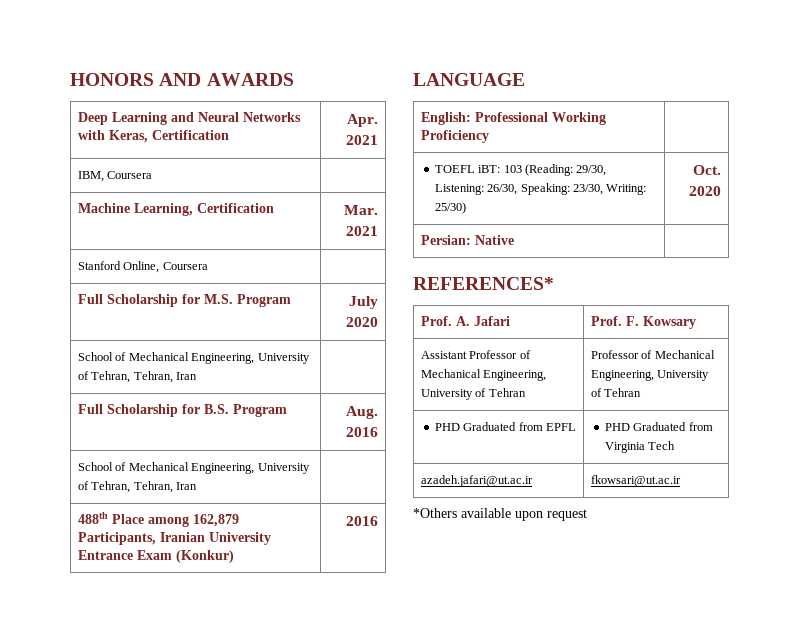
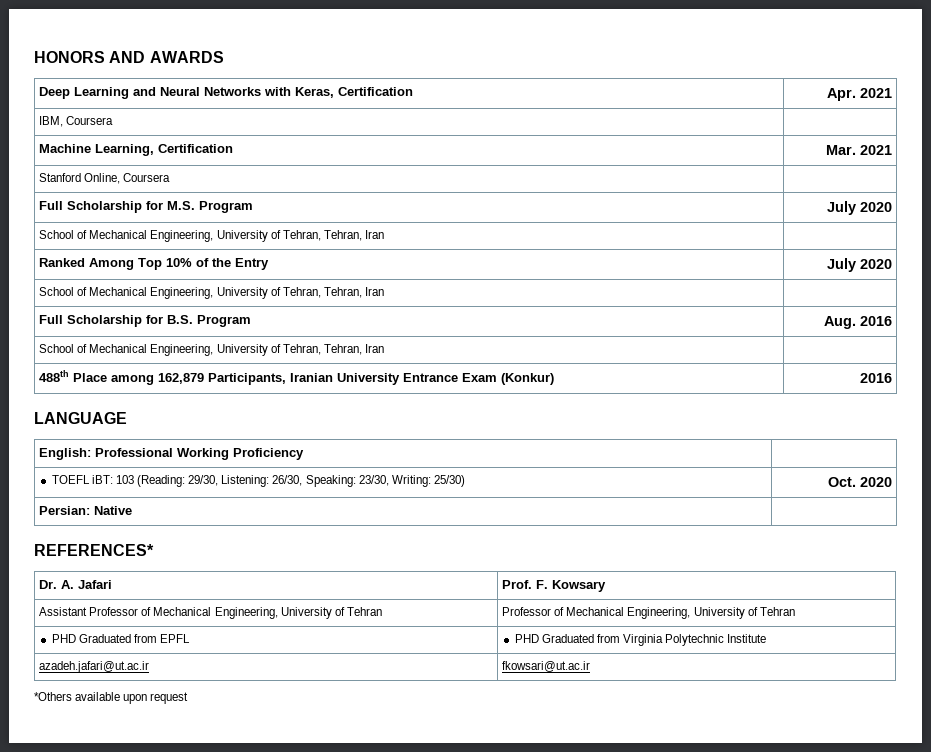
+ Ranked Among Top 10% of the Entry | July 2020
+ School of Mechanical Engineering, University of Tehran, Tehran, Iran |
- Prof. A. Jafari | Prof. F. Kowsary
+ Dr. A. Jafari | Prof. F. Kowsary
- PHD Graduated from EPFL | PHD Graduated from Virginia Tech
+ PHD Graduated from EPFL | PHD Graduated from Virginia Polytechnic Institute

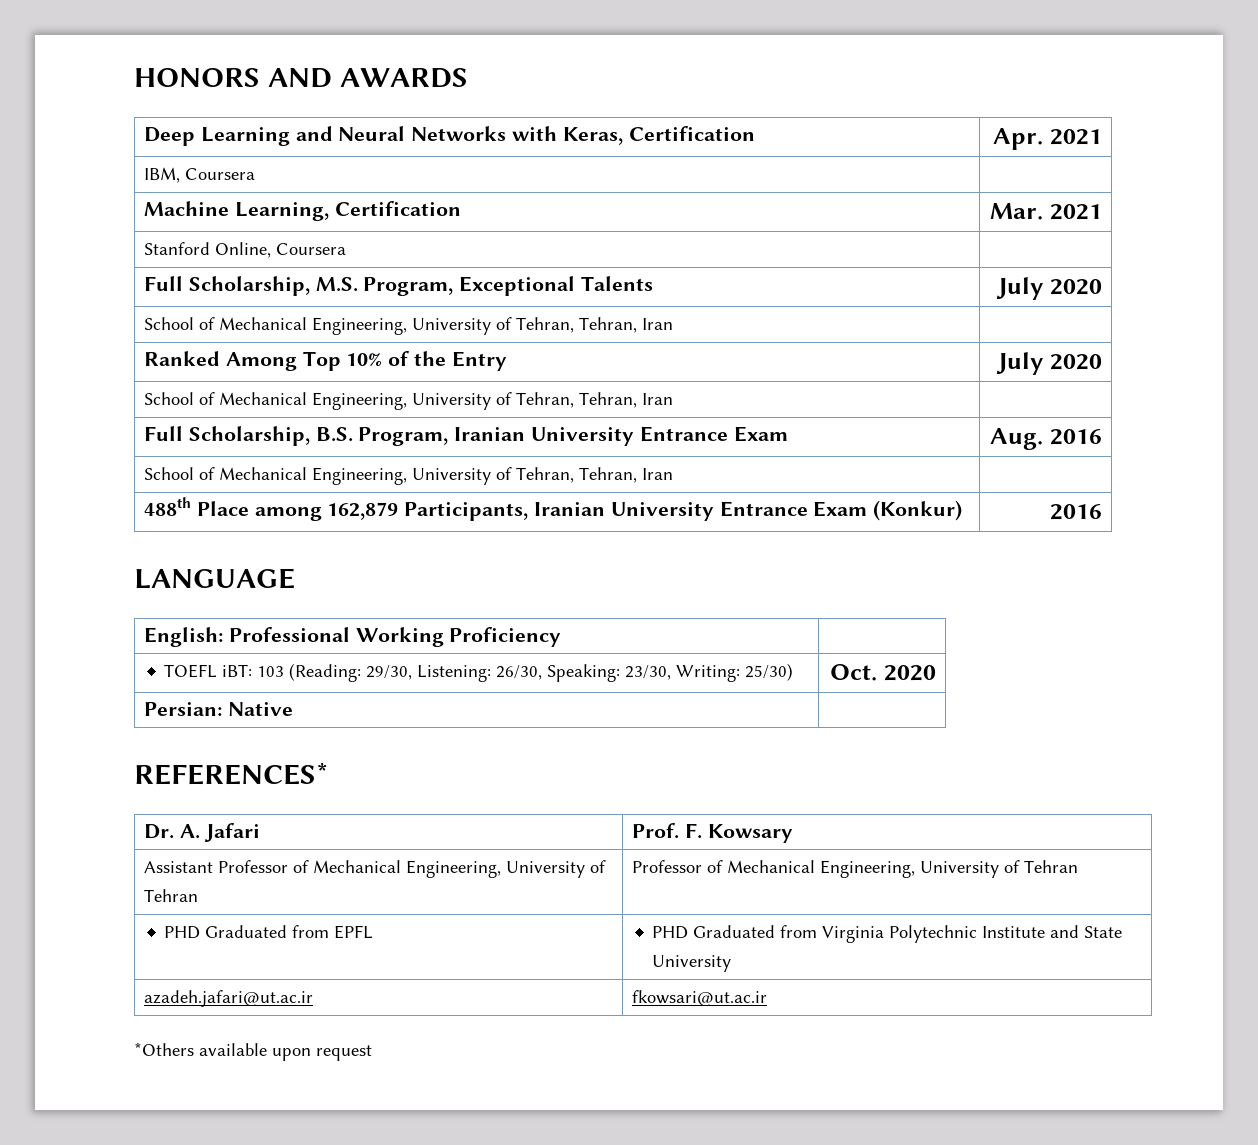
- Full Scholarship for M.S. Program | July 2020
+ Full Scholarship, M.S. Program, Exceptional Talents | July 2020
- Full Scholarship for B.S. Program | Aug. 2016
+ Full Scholarship, B.S. Program, Iranian University Entrance Exam | Aug. 2016
- PHD Graduated from EPFL | PHD Graduated from Virginia Polytechnic Institute
+ PHD Graduated from EPFL | PHD Graduated from Virginia Polytechnic Institute and State University

